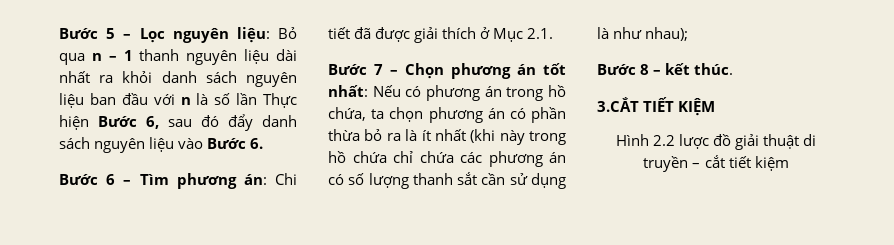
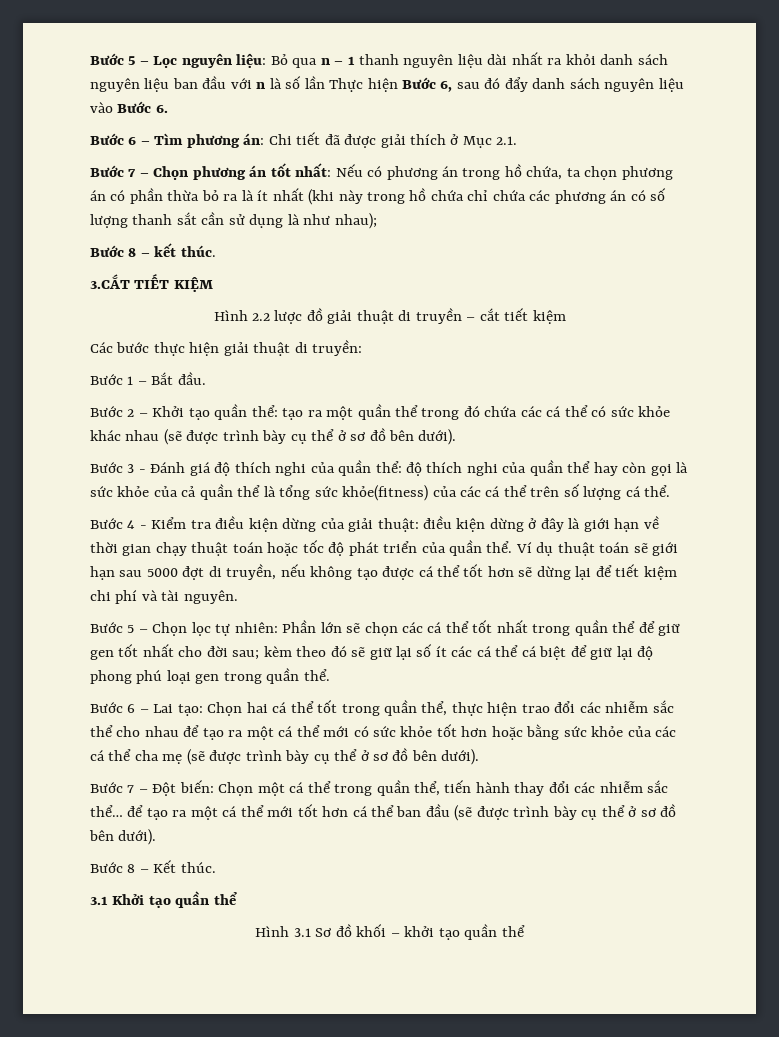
+ Các bước thực hiện giải thuật di truyền:
+ Bước 1 – Bắt đầu.
+ Bước 2 – Khởi tạo quần thể: tạo ra một quần thể trong đó chứa các cá thể có sức khỏe khác nhau (sẽ được trình bày cụ thể ở sơ đồ bên dưới).
+ Bước 3 - Đánh giá độ thích nghi của quần thể: độ thích nghi của quần thể hay còn gọi là sức khỏe của cả quần thể là tổng sức khỏe(fitness) của các cá thể trên số lượng cá thể.
+ Bước 4 - Kiểm tra điều kiện dừng của giải thuật: điều kiện dừng ở đây là giới hạn về thời gian chạy thuật toán hoặc tốc độ phát triển của quần thể. Ví dụ thuật toán sẽ giới hạn sau 5000 đợt di truyền, nếu không tạo được cá thể tốt hơn sẽ dừng lại để tiết kiệm chi phí và tài nguyên.
+ Bước 5 – Chọn lọc tự nhiên: Phần lớn sẽ chọn các cá thể tốt nhất trong quần thể để giữ gen tốt nhất cho đời sau; kèm theo đó sẽ giữ lại số ít các cá thể cá biệt để giữ lại độ phong phú loại gen trong quần thể.
+ Bước 6 – Lai tạo: Chọn hai cá thể tốt trong quần thể, thực hiện trao đổi các nhiễm sắc thể cho nhau để tạo ra một cá thể mới có sức khỏe tốt hơn hoặc bằng sức khỏe của các cá thể cha mẹ (sẽ được trình bày cụ thể ở sơ đồ bên dưới).
+ Bước 7 – Đột biến: Chọn một cá thể trong quần thể, tiến hành thay đổi các nhiễm sắc thể… để tạo ra một cá thể mới tốt hơn cá thể ban đầu (sẽ được trình bày cụ thể ở sơ đồ bên dưới).
+ Bước 8 – Kết thúc.
+ 3.1 Khởi tạo quần thể
+ Hình 3.1 Sơ đồ khối – khởi tạo quần thể

